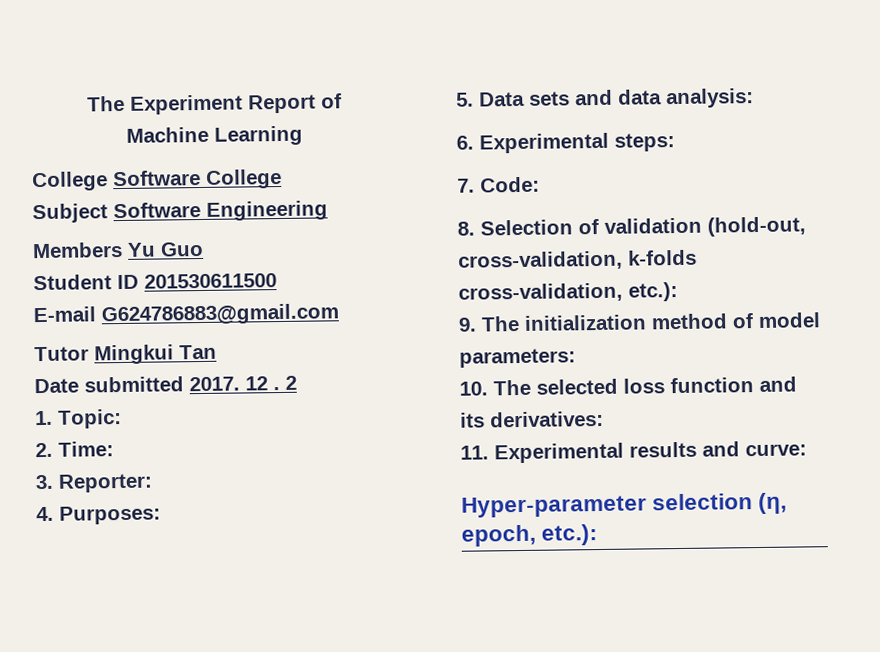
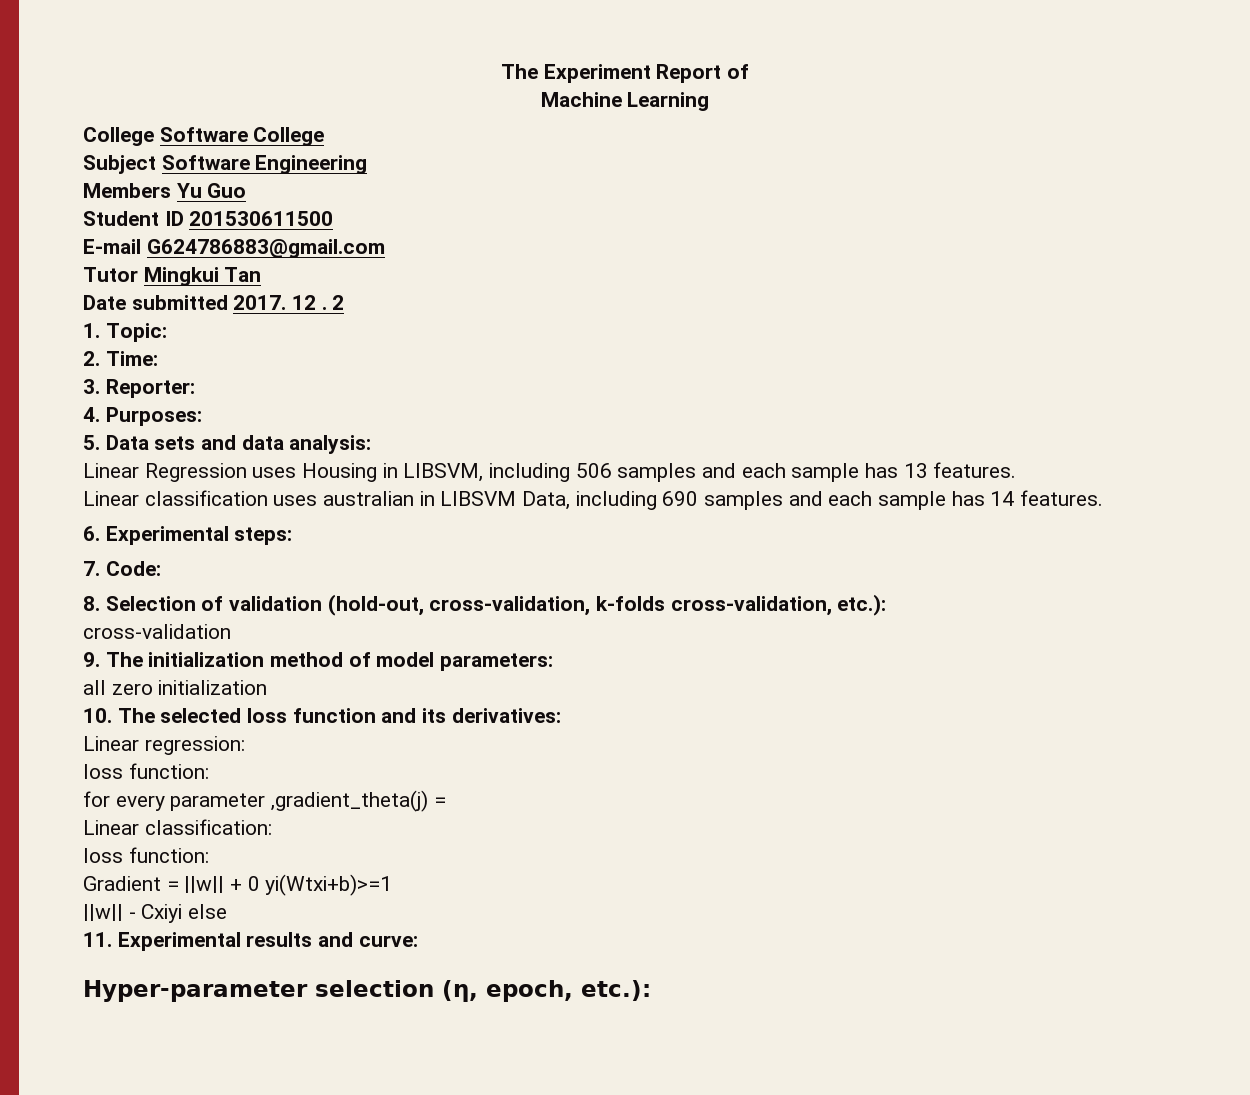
+ Linear Regression uses Housing in LIBSVM, including 506 samples and each sample has 13 features.
+ Linear classification uses australian in LIBSVM Data, including 690 samples and each sample has 14 features.
+ cross-validation
+ all zero initialization
+ Linear regression:
+ loss function:
+ for every parameter ,gradient_theta(j) =
+ Linear classification:
+ loss function:
+ Gradient = ||w|| + 0 yi(Wtxi+b)>=1
+ ||w|| - Cxiyi else

